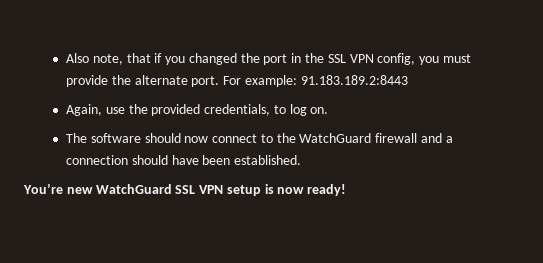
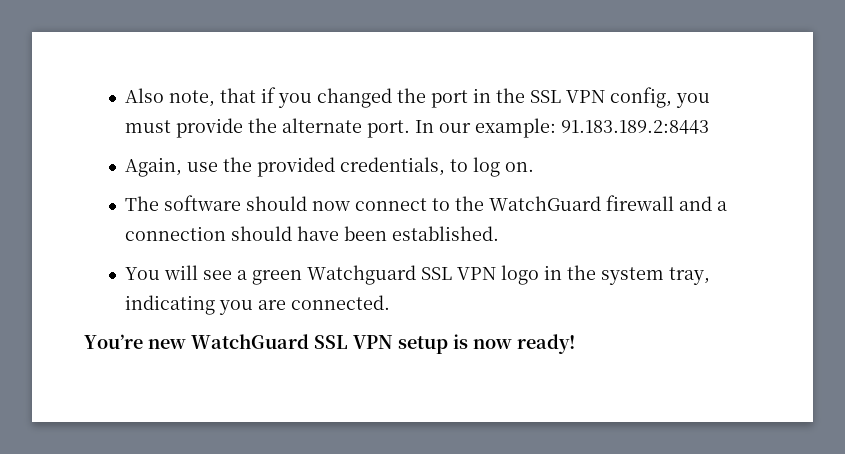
- For example: 91.183.189.2:8443
+ In our example: 91.183.189.2:8443
+ You will see a green Watchguard SSL VPN logo in the system tray, indicating you are connected.

